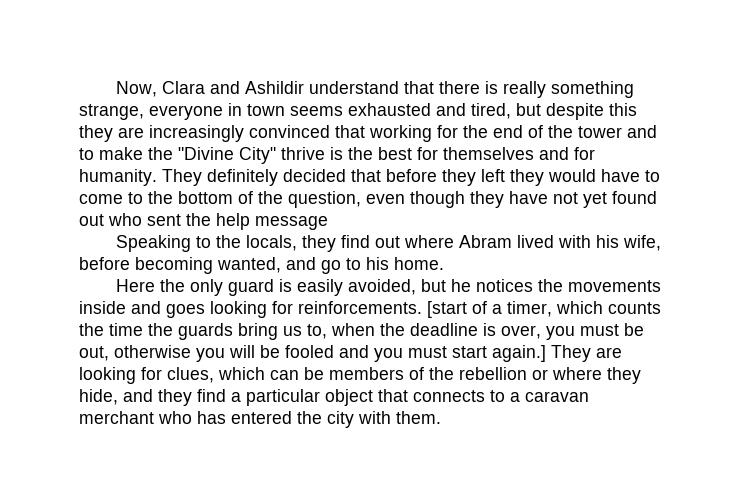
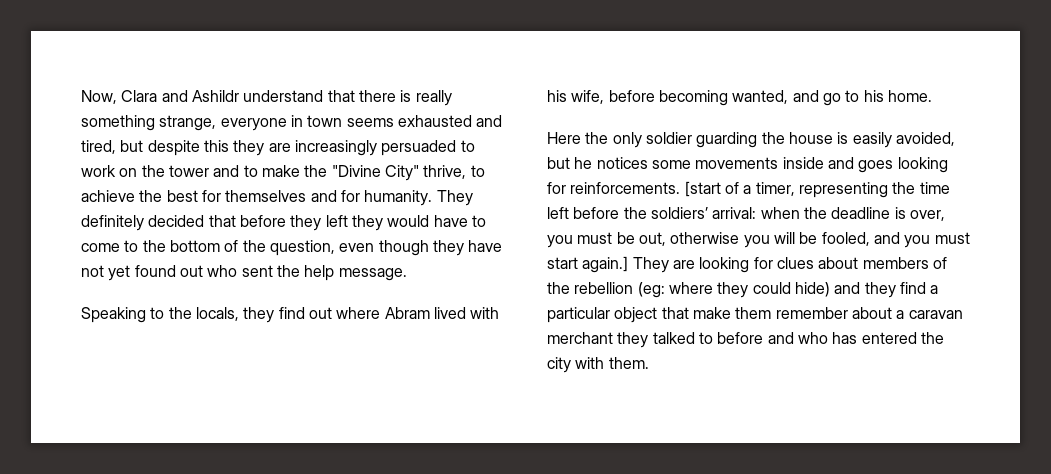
- Now, Clara and Ashildir understand that there is really something strange, everyone in town seems exhausted and tired, but despite this they are increasingly convinced that working for the end of the tower and to make the "Divine City" thrive is the best for themselves and for humanity.
+ Now, Clara and Ashildr understand that there is really something strange, everyone in town seems exhausted and tired, but despite this they are increasingly persuaded to work on the tower and to make the "Divine City" thrive, to achieve the best for themselves and for humanity.
- They definitely decided that before they left they would have to come to the bottom of the question, even though they have not yet found out who sent the help message
+ They definitely decided that before they left they would have to come to the bottom of the question, even though they have not yet found out who sent the help message.
- Here the only guard is easily avoided, but he notices the movements inside and goes looking for reinforcements.
+ Here the only soldier guarding the house is easily avoided, but he notices some movements inside and goes looking for reinforcements.
- [start of a timer, which counts the time the guards bring us to, when the deadline is over, you must be out, otherwise you will be fooled and you must start again.]
+ [start of a timer, representing the time left before the soldiers’ arrival: when the deadline is over, you must be out, otherwise you will be fooled, and you must start again.]
- They are looking for clues, which can be members of the rebellion or where they hide, and they find a particular object that connects to a caravan merchant who has entered the city with them.
+ They are looking for clues about members of the rebellion (eg: where they could hide) and they find a particular object that make them remember about a caravan merchant they talked to before and who has entered the city with them.

